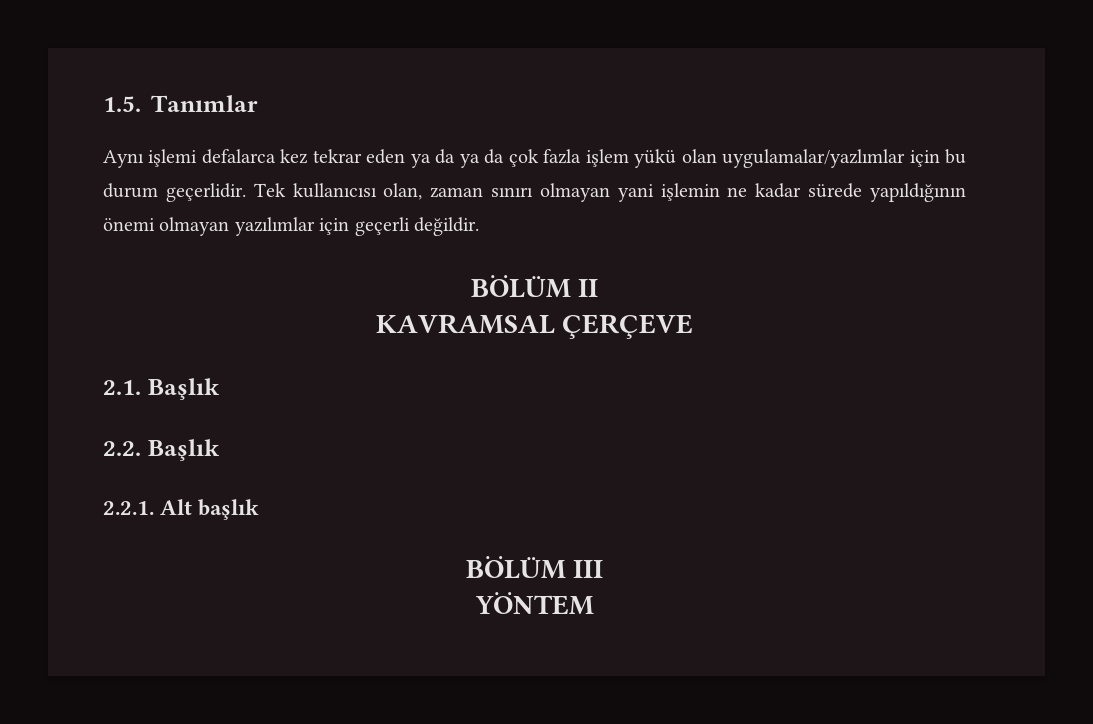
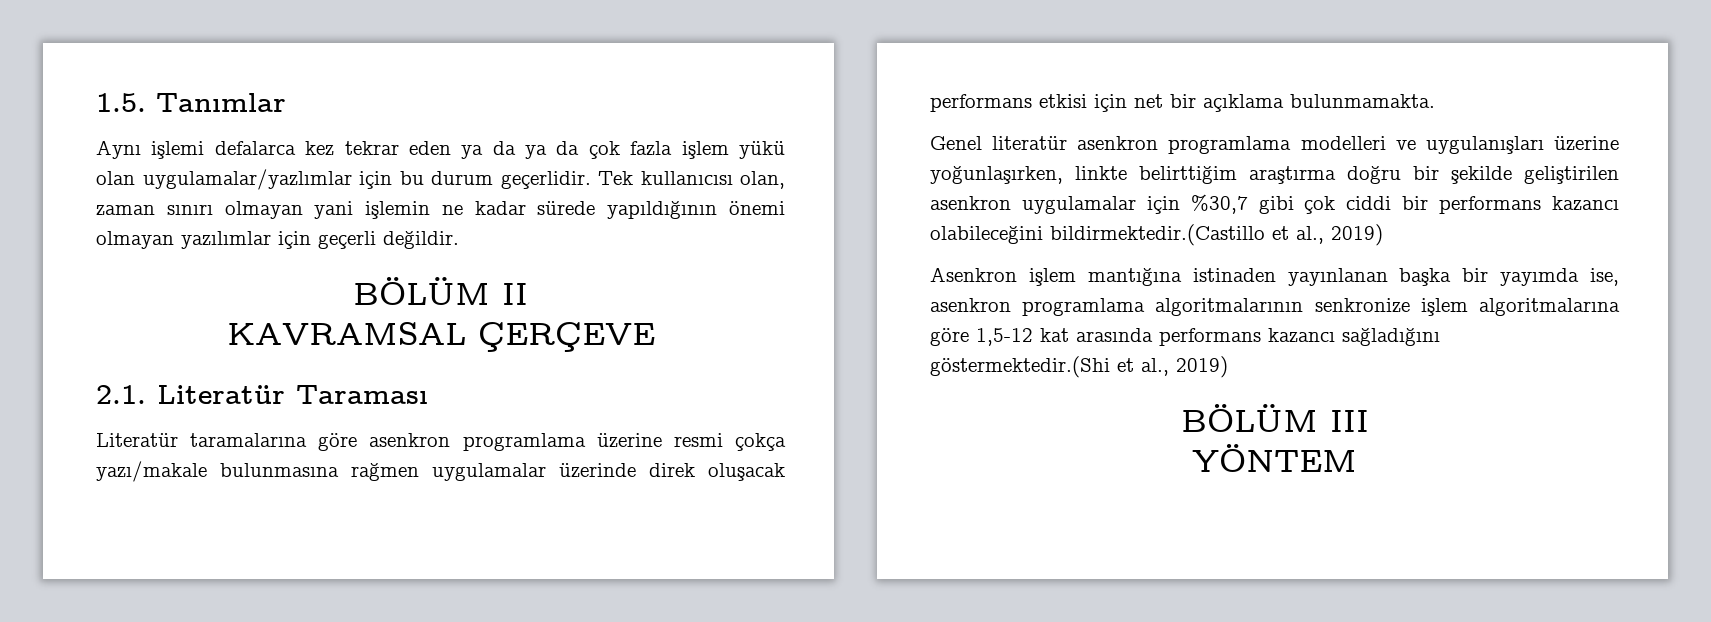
- 2.1. Başlık
- 2.2. Başlık
- 2.2.1. Alt başlık
+ 2.1. Literatür Taraması
+ Literatür taramalarına göre asenkron programlama üzerine resmi çokça yazı/makale bulunmasına rağmen uygulamalar üzerinde direk oluşacak performans etkisi için net bir açıklama bulunmamakta.
+ Genel literatür asenkron programlama modelleri ve uygulanışları üzerine yoğunlaşırken, linkte belirttiğim araştırma doğru bir şekilde geliştirilen asenkron uygulamalar için %30,7 gibi çok ciddi bir performans kazancı olabileceğini bildirmektedir.(Castillo et al., 2019)
+ Asenkron işlem mantığına istinaden yayınlanan başka bir yayımda ise, asenkron programlama algoritmalarının senkronize işlem algoritmalarına göre 1,5-12 kat arasında performans kazancı sağladığını göstermektedir.(Shi et al., 2019)

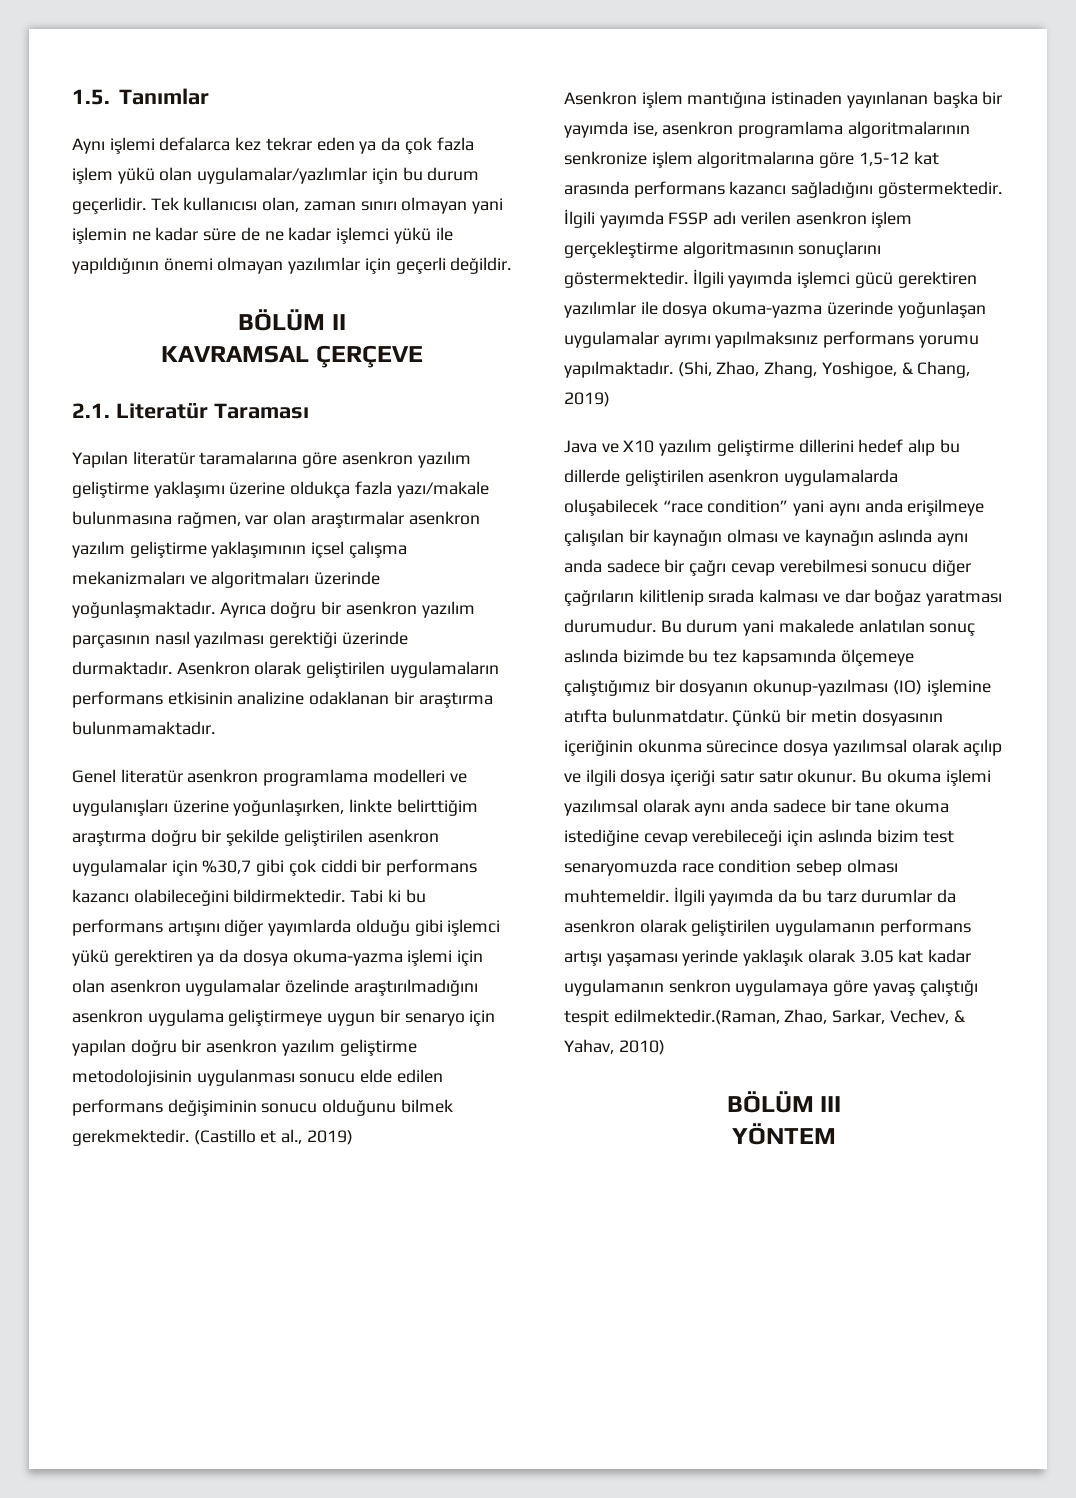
- Aynı işlemi defalarca kez tekrar eden ya da ya da çok fazla işlem yükü olan uygulamalar/yazlımlar için bu durum geçerlidir.
+ Aynı işlemi defalarca kez tekrar eden ya da çok fazla işlem yükü olan uygulamalar/yazlımlar için bu durum geçerlidir.
- Tek kullanıcısı olan, zaman sınırı olmayan yani işlemin ne kadar sürede yapıldığının önemi olmayan yazılımlar için geçerli değildir.
+ Tek kullanıcısı olan, zaman sınırı olmayan yani işlemin ne kadar süre de ne kadar işlemci yükü ile yapıldığının önemi olmayan yazılımlar için geçerli değildir.
- Literatür taramalarına göre asenkron programlama üzerine resmi çokça yazı/makale bulunmasına rağmen uygulamalar üzerinde direk oluşacak performans etkisi için net bir açıklama bulunmamakta.
+ Yapılan literatür taramalarına göre asenkron yazılım geliştirme yaklaşımı üzerine oldukça fazla yazı/makale bulunmasına rağmen, var olan araştırmalar asenkron yazılım geliştirme yaklaşımının içsel çalışma mekanizmaları ve algoritmaları üzerinde yoğunlaşmaktadır. Ayrıca doğru bir asenkron yazılım parçasının nasıl yazılması gerektiği üzerinde durmaktadır. Asenkron olarak geliştirilen uygulamaların performans etkisinin analizine odaklanan bir araştırma bulunmamaktadır.
- Genel literatür asenkron programlama modelleri ve uygulanışları üzerine yoğunlaşırken, linkte belirttiğim araştırma doğru bir şekilde geliştirilen asenkron uygulamalar için %30,7 gibi çok ciddi bir performans kazancı olabileceğini bildirmektedir.(Castillo et al., 2019)
+ Genel literatür asenkron programlama modelleri ve uygulanışları üzerine yoğunlaşırken, linkte belirttiğim araştırma doğru bir şekilde geliştirilen asenkron uygulamalar için %30,7 gibi çok ciddi bir performans kazancı olabileceğini bildirmektedir. Tabi ki bu performans artışını diğer yayımlarda olduğu gibi işlemci yükü gerektiren ya da dosya okuma-yazma işlemi için olan asenkron uygulamalar özelinde araştırılmadığını asenkron uygulama geliştirmeye uygun bir senaryo için yapılan doğru bir asenkron yazılım geliştirme metodolojisinin uygulanması sonucu elde edilen performans değişiminin sonucu olduğunu bilmek gerekmektedir. (Castillo et al., 2019)
- Asenkron işlem mantığına istinaden yayınlanan başka bir yayımda ise, asenkron programlama algoritmalarının senkronize işlem algoritmalarına göre 1,5-12 kat arasında performans kazancı sağladığını göstermektedir.(Shi et al., 2019)
+ Asenkron işlem mantığına istinaden yayınlanan başka bir yayımda ise, asenkron programlama algoritmalarının senkronize işlem algoritmalarına göre 1,5-12 kat arasında performans kazancı sağladığını göstermektedir. İlgili yayımda FSSP adı verilen asenkron işlem gerçekleştirme algoritmasının sonuçlarını göstermektedir. İlgili yayımda işlemci gücü gerektiren yazılımlar ile dosya okuma-yazma üzerinde yoğunlaşan uygulamalar ayrımı yapılmaksınız performans yorumu yapılmaktadır. (Shi, Zhao, Zhang, Yoshigoe, & Chang, 2019)
+ Java ve X10 yazılım geliştirme dillerini hedef alıp bu dillerde geliştirilen asenkron uygulamalarda
+ oluşabilecek “race condition” yani aynı anda erişilmeye çalışılan bir kaynağın olması ve kaynağın aslında aynı anda sadece bir çağrı cevap verebilmesi sonucu diğer çağrıların kilitlenip sırada kalması ve dar boğaz yaratması durumudur. Bu durum yani makalede anlatılan sonuç aslında bizimde bu tez kapsamında ölçemeye çalıştığımız bir dosyanın okunup-yazılması (IO) işlemine atıfta bulunmatdatır. Çünkü bir metin dosyasının içeriğinin okunma sürecince dosya yazılımsal olarak açılıp ve ilgili dosya içeriği satır satır okunur. Bu okuma işlemi yazılımsal olarak aynı anda sadece bir tane okuma istediğine cevap verebileceği için aslında bizim test senaryomuzda race condition sebep olması muhtemeldir. İlgili yayımda da bu tarz durumlar da asenkron olarak geliştirilen uygulamanın performans artışı yaşaması yerinde yaklaşık olarak 3.05 kat kadar uygulamanın senkron uygulamaya göre yavaş çalıştığı tespit edilmektedir.(Raman, Zhao, Sarkar, Vechev, & Yahav, 2010)

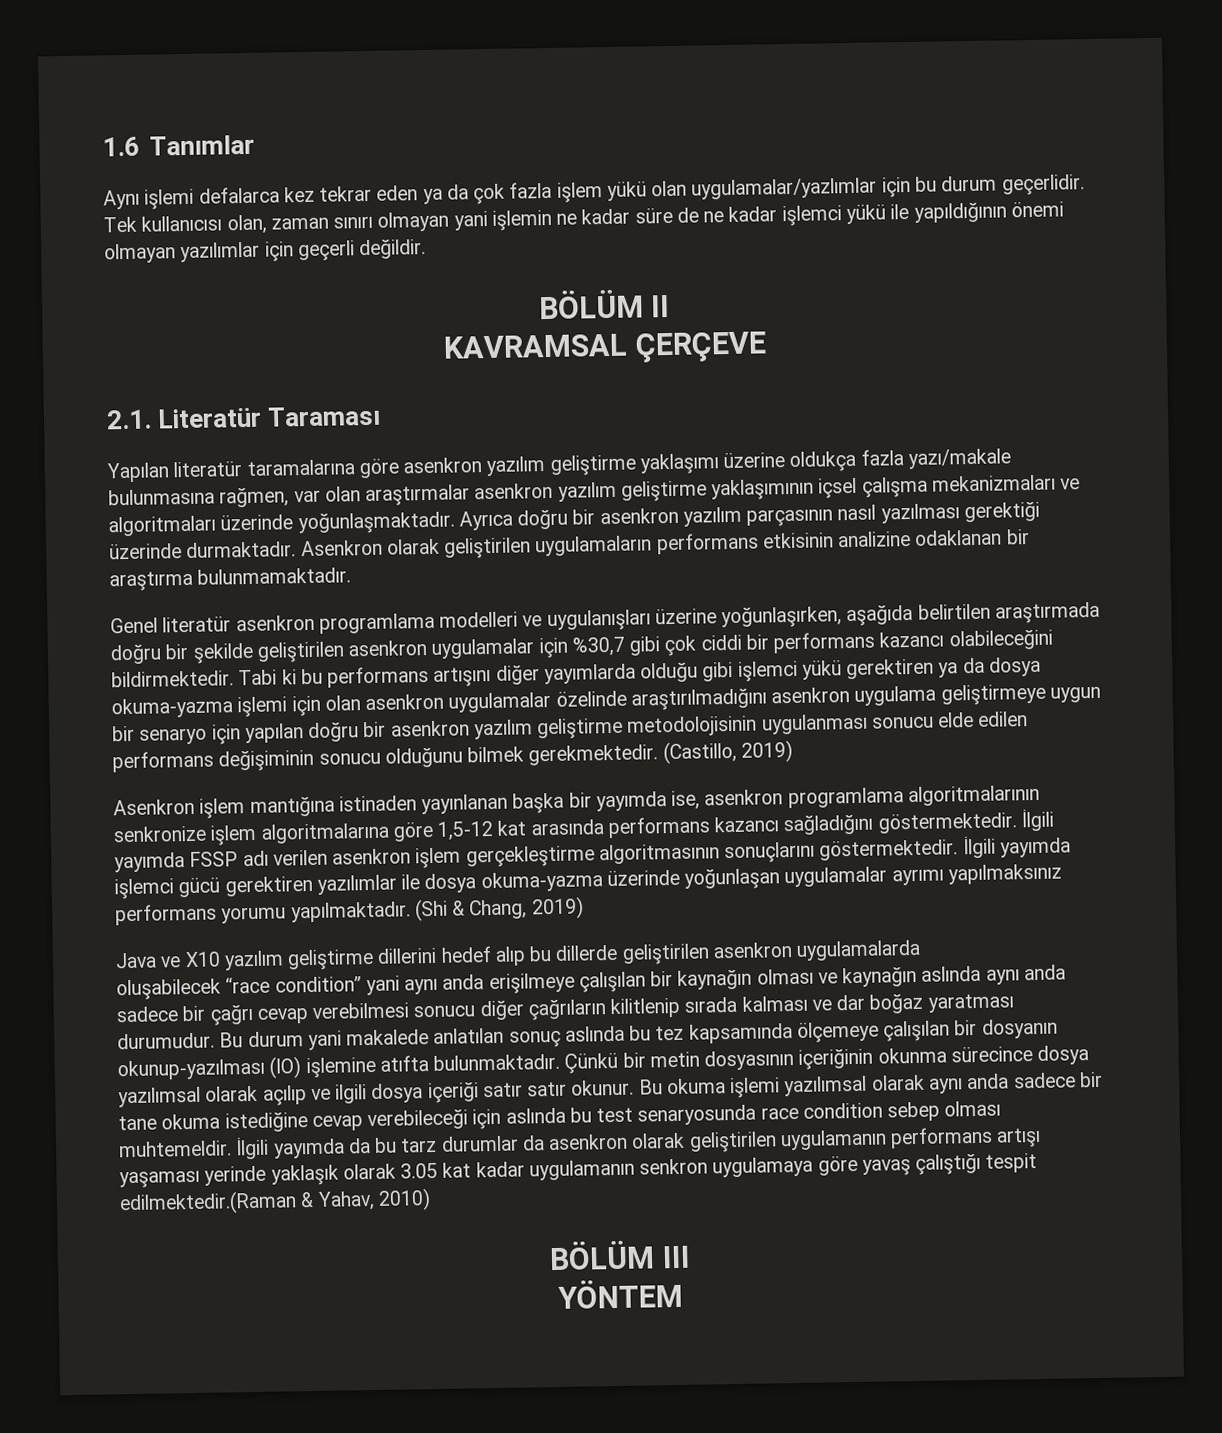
- 1.5. Tanımlar
+ 1.6 Tanımlar
- Genel literatür asenkron programlama modelleri ve uygulanışları üzerine yoğunlaşırken, linkte belirttiğim araştırma doğru bir şekilde geliştirilen asenkron uygulamalar için %30,7 gibi çok ciddi bir performans kazancı olabileceğini bildirmektedir.
+ Genel literatür asenkron programlama modelleri ve uygulanışları üzerine yoğunlaşırken, aşağıda belirtilen araştırmada doğru bir şekilde geliştirilen asenkron uygulamalar için %30,7 gibi çok ciddi bir performans kazancı olabileceğini bildirmektedir.
- (Castillo et al., 2019)
+ (Castillo, 2019)
- (Shi, Zhao, Zhang, Yoshigoe, & Chang, 2019)
+ (Shi & Chang, 2019)
- Bu durum yani makalede anlatılan sonuç aslında bizimde bu tez kapsamında ölçemeye çalıştığımız bir dosyanın okunup-yazılması (IO) işlemine atıfta bulunmatdatır.
+ Bu durum yani makalede anlatılan sonuç aslında bu tez kapsamında ölçemeye çalışılan bir dosyanın okunup-yazılması (IO) işlemine atıfta bulunmaktadır.
- Bu okuma işlemi yazılımsal olarak aynı anda sadece bir tane okuma istediğine cevap verebileceği için aslında bizim test senaryomuzda race condition sebep olması muhtemeldir.
+ Bu okuma işlemi yazılımsal olarak aynı anda sadece bir tane okuma istediğine cevap verebileceği için aslında bu test senaryosunda race condition sebep olması muhtemeldir.
- İlgili yayımda da bu tarz durumlar da asenkron olarak geliştirilen uygulamanın performans artışı yaşaması yerinde yaklaşık olarak 3.05 kat kadar uygulamanın senkron uygulamaya göre yavaş çalıştığı tespit edilmektedir.(Raman, Zhao, Sarkar, Vechev, & Yahav, 2010)
+ İlgili yayımda da bu tarz durumlar da asenkron olarak geliştirilen uygulamanın performans artışı yaşaması yerinde yaklaşık olarak 3.05 kat kadar uygulamanın senkron uygulamaya göre yavaş çalıştığı tespit edilmektedir.(Raman & Yahav, 2010)

